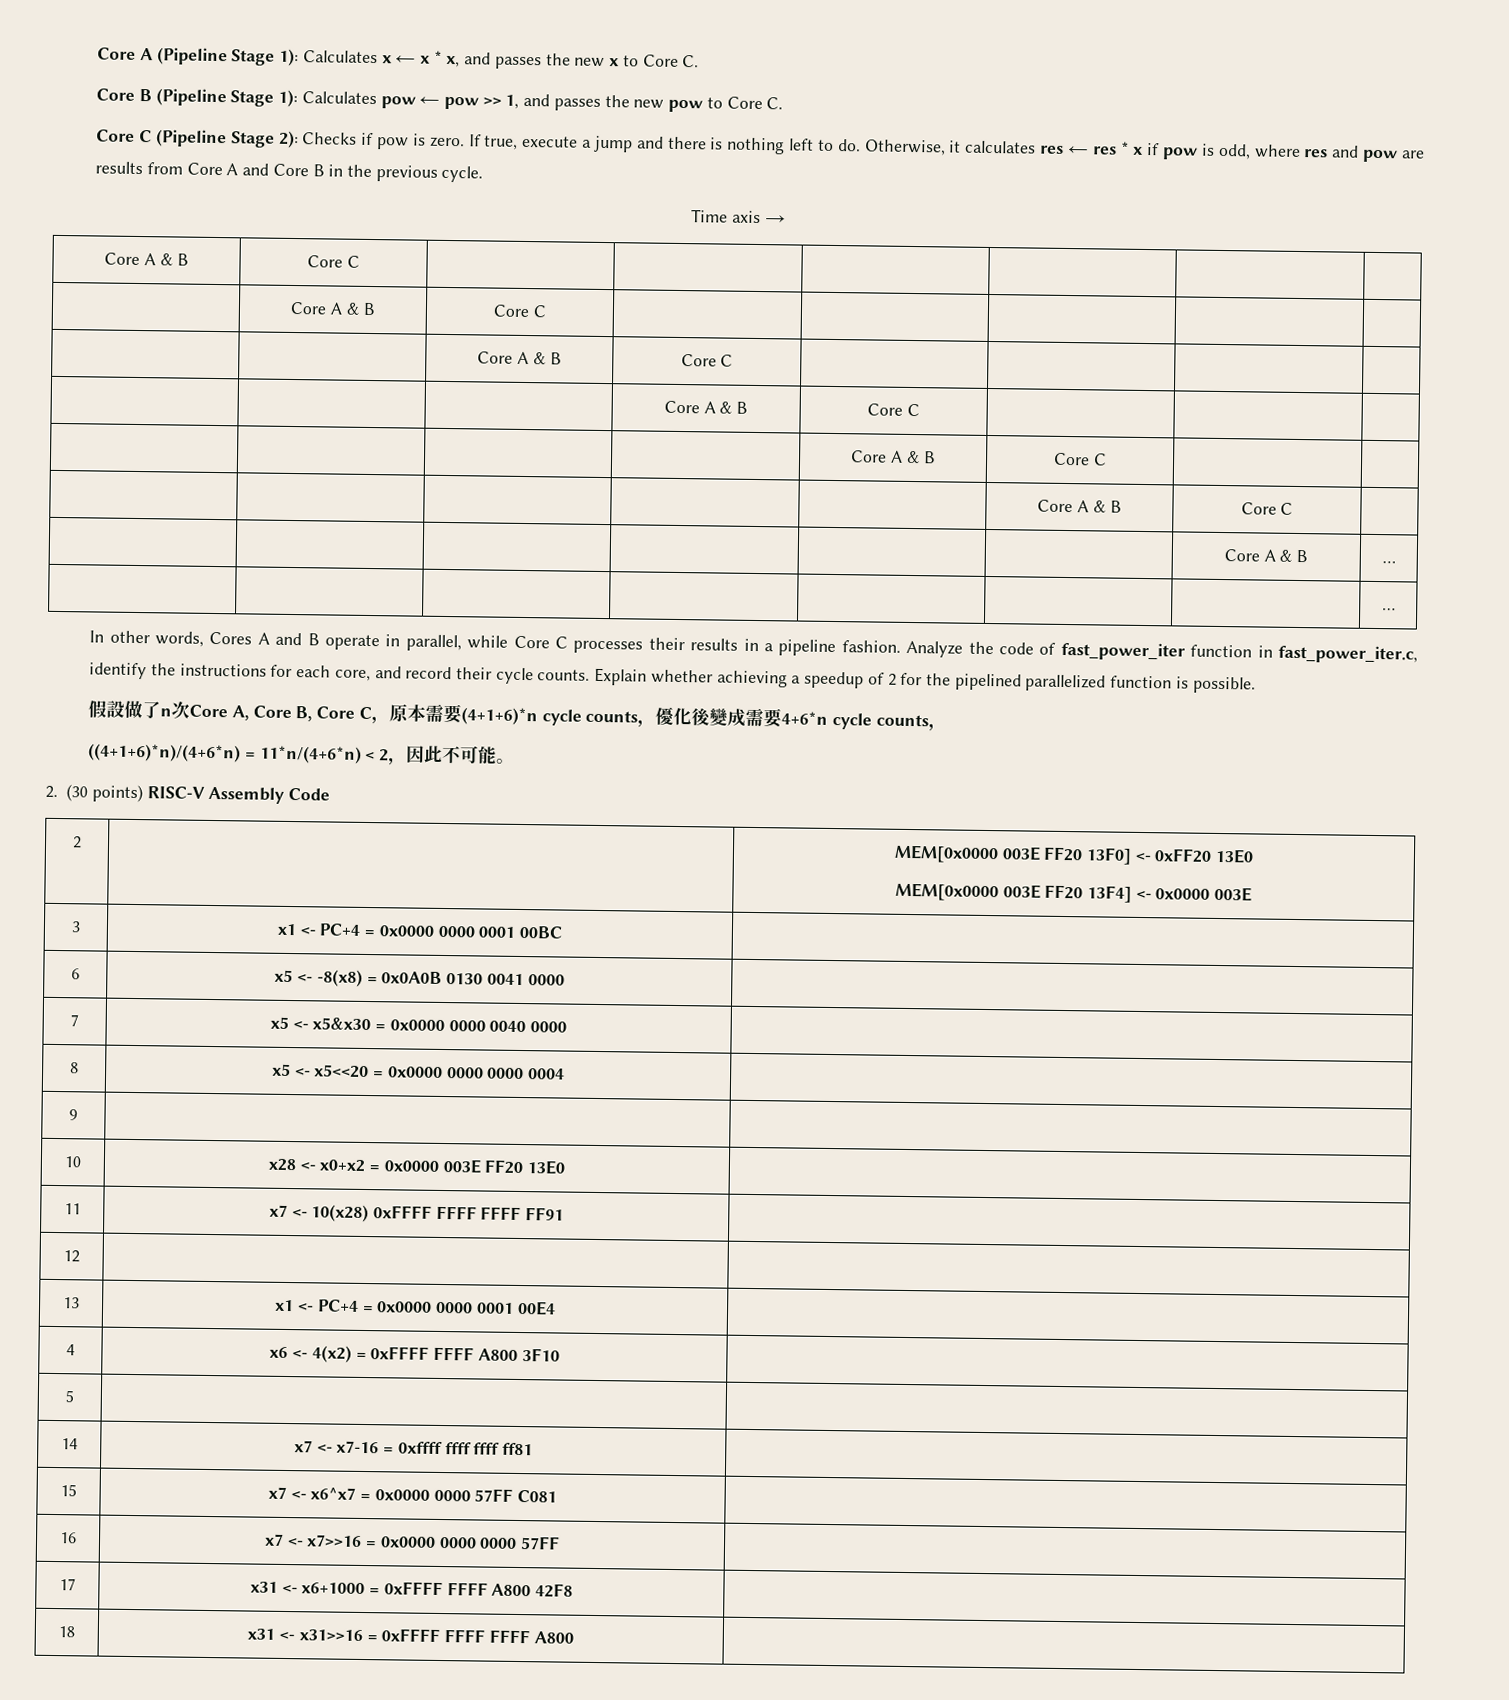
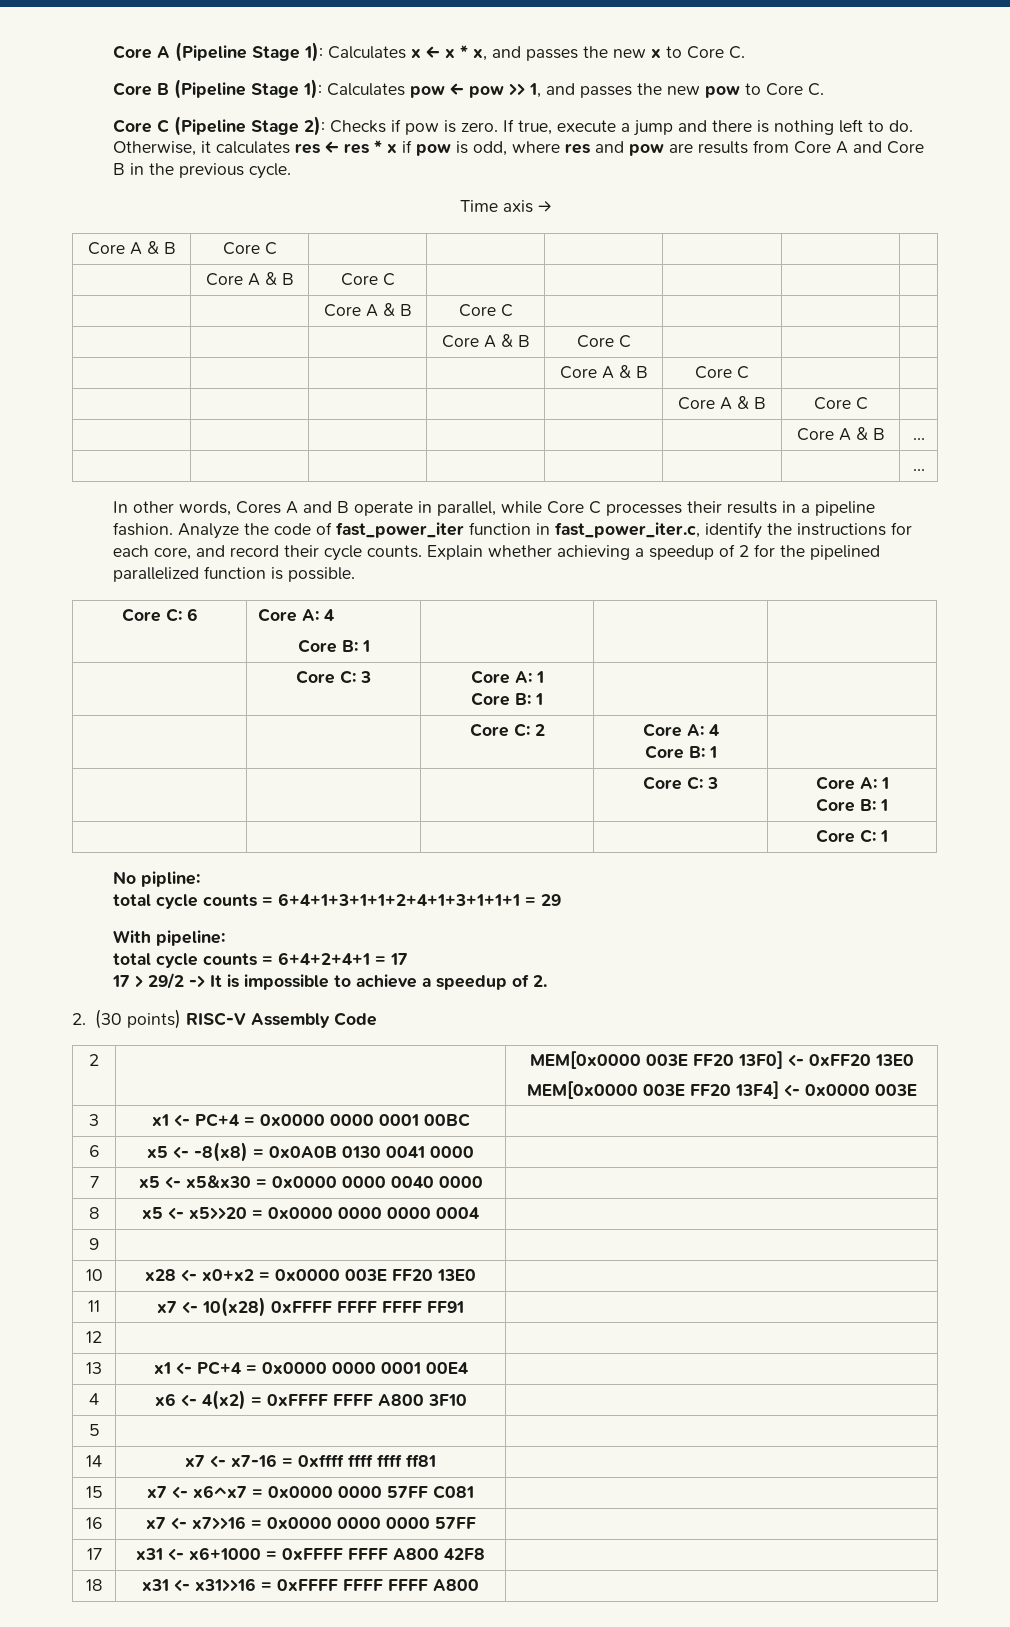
- 假設做了n次Core A, Core B, Core C，原本需要(4+1+6)*n cycle counts，優化後變成需要4+6*n cycle counts，
- ((4+1+6)*n)/(4+6*n) = 11*n/(4+6*n) < 2，因此不可能。
+ Core C: 6 | Core A: 4
+ Core B: 1 | | |
+ | Core C: 3 | Core A: 1
+ Core B: 1 | |
+ | | Core C: 2 | Core A: 4
+ Core B: 1 |
+ | | | Core C: 3 | Core A: 1
+ Core B: 1
+ | | | | Core C: 1
+ No pipline:
+ total cycle counts = 6+4+1+3+1+1+2+4+1+3+1+1+1 = 29
+ With pipeline:
+ total cycle counts = 6+4+2+4+1 = 17
+ 17 > 29/2 -> It is impossible to achieve a speedup of 2.
- 8 | x5 <- x5<<20 = 0x0000 0000 0000 0004 |
+ 8 | x5 <- x5>>20 = 0x0000 0000 0000 0004 |

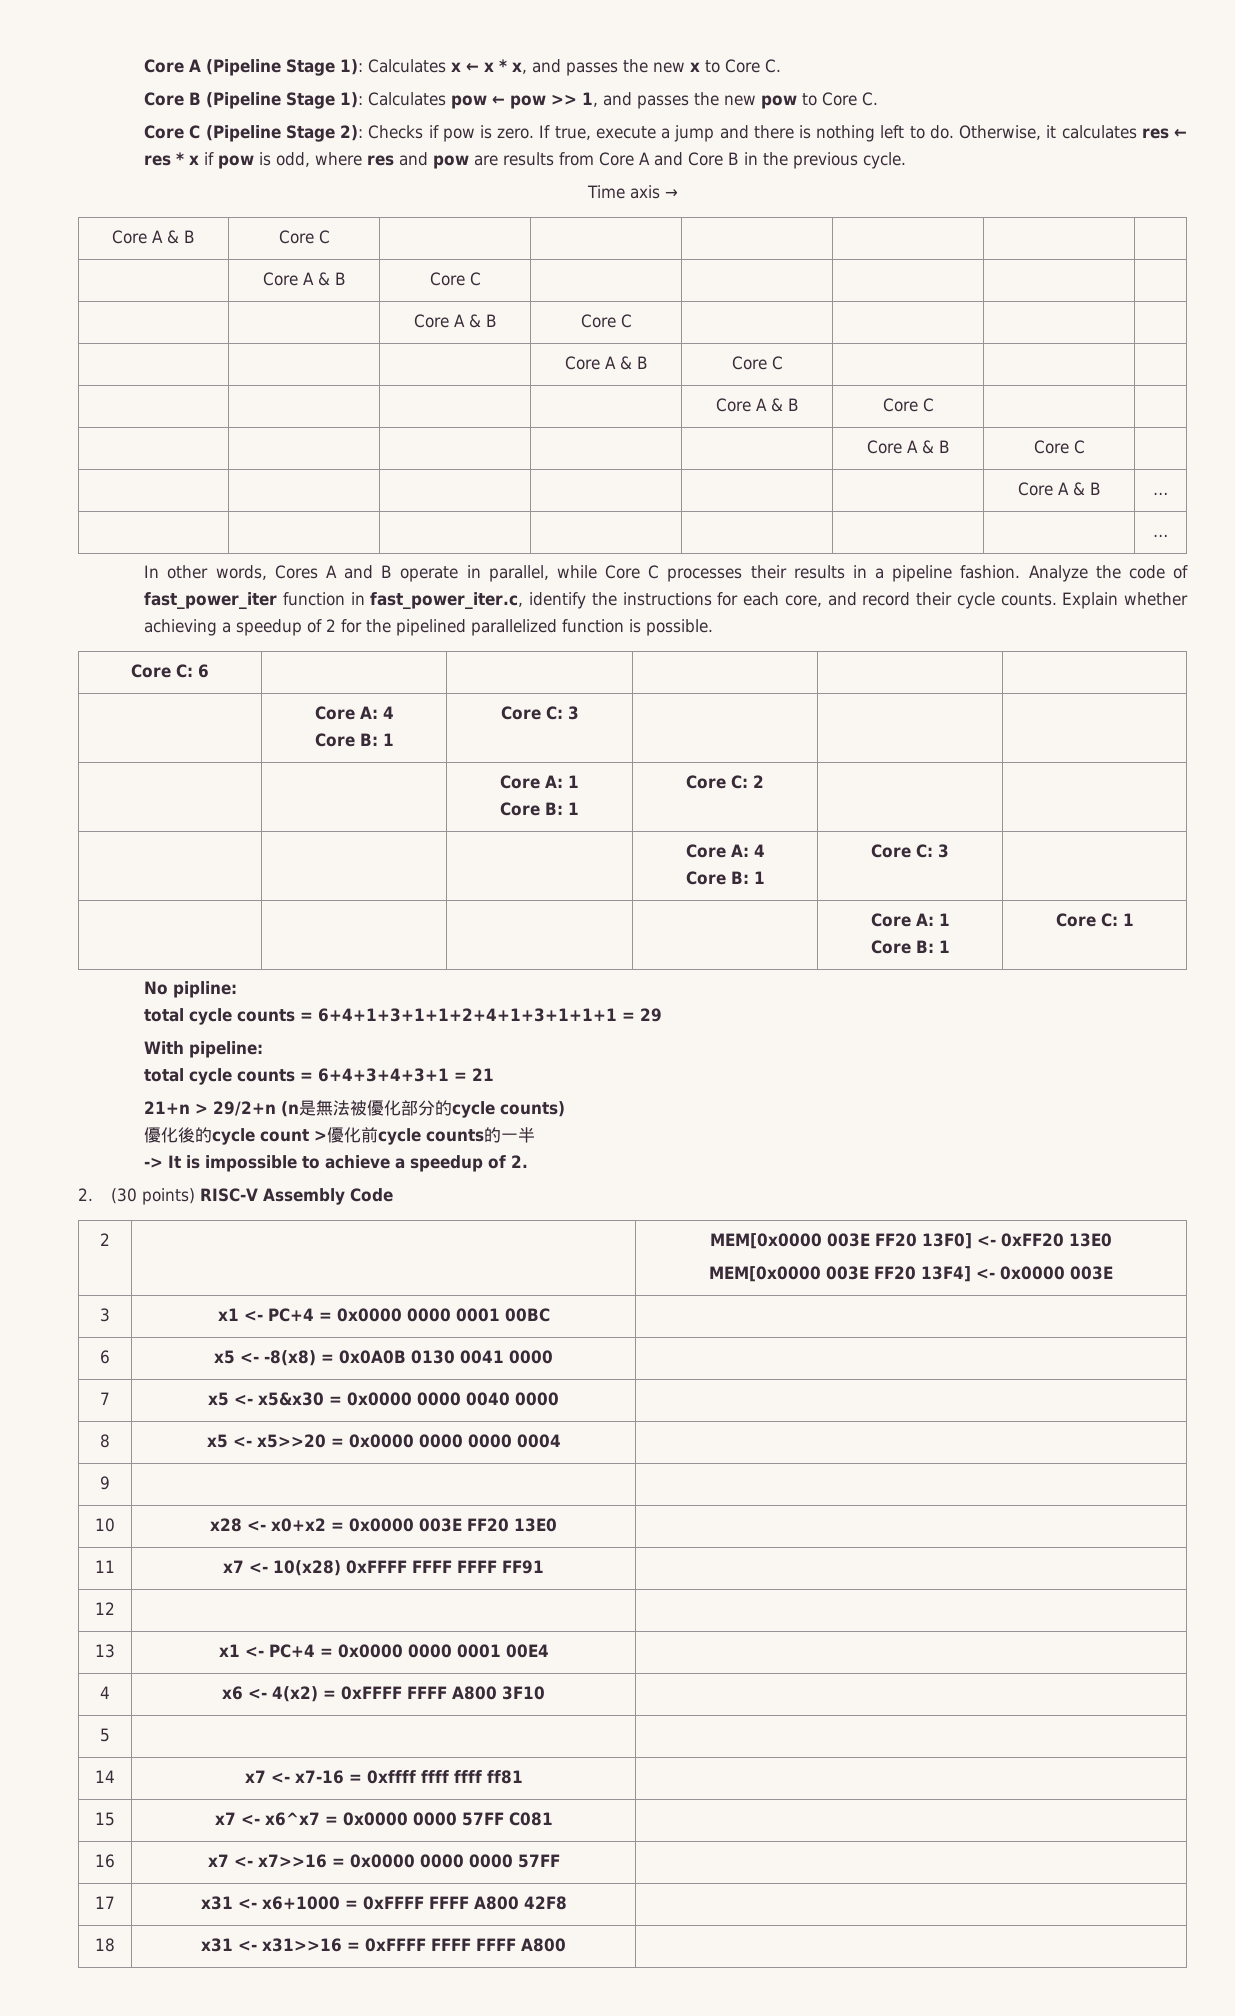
- Core C: 6 | Core A: 4
- Core B: 1 | | |
- | Core C: 3 | Core A: 1
- Core B: 1 | |
- | | Core C: 2 | Core A: 4
- Core B: 1 |
- | | | Core C: 3 | Core A: 1
- Core B: 1
- | | | | Core C: 1
+ Core C: 6 | | | | |
+ | Core A: 4
+ Core B: 1 | Core C: 3 | | |
+ | | Core A: 1
+ Core B: 1 | Core C: 2 | |
+ | | | Core A: 4
+ Core B: 1 | Core C: 3 |
+ | | | | Core A: 1
+ Core B: 1 | Core C: 1
- total cycle counts = 6+4+2+4+1 = 17
- 17 > 29/2 -> It is impossible to achieve a speedup of 2.
+ total cycle counts = 6+4+3+4+3+1 = 21
+ 21+n > 29/2+n (n是無法被優化部分的cycle counts)
+ 優化後的cycle count >優化前cycle counts的一半
+ -> It is impossible to achieve a speedup of 2.

